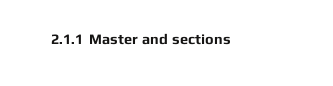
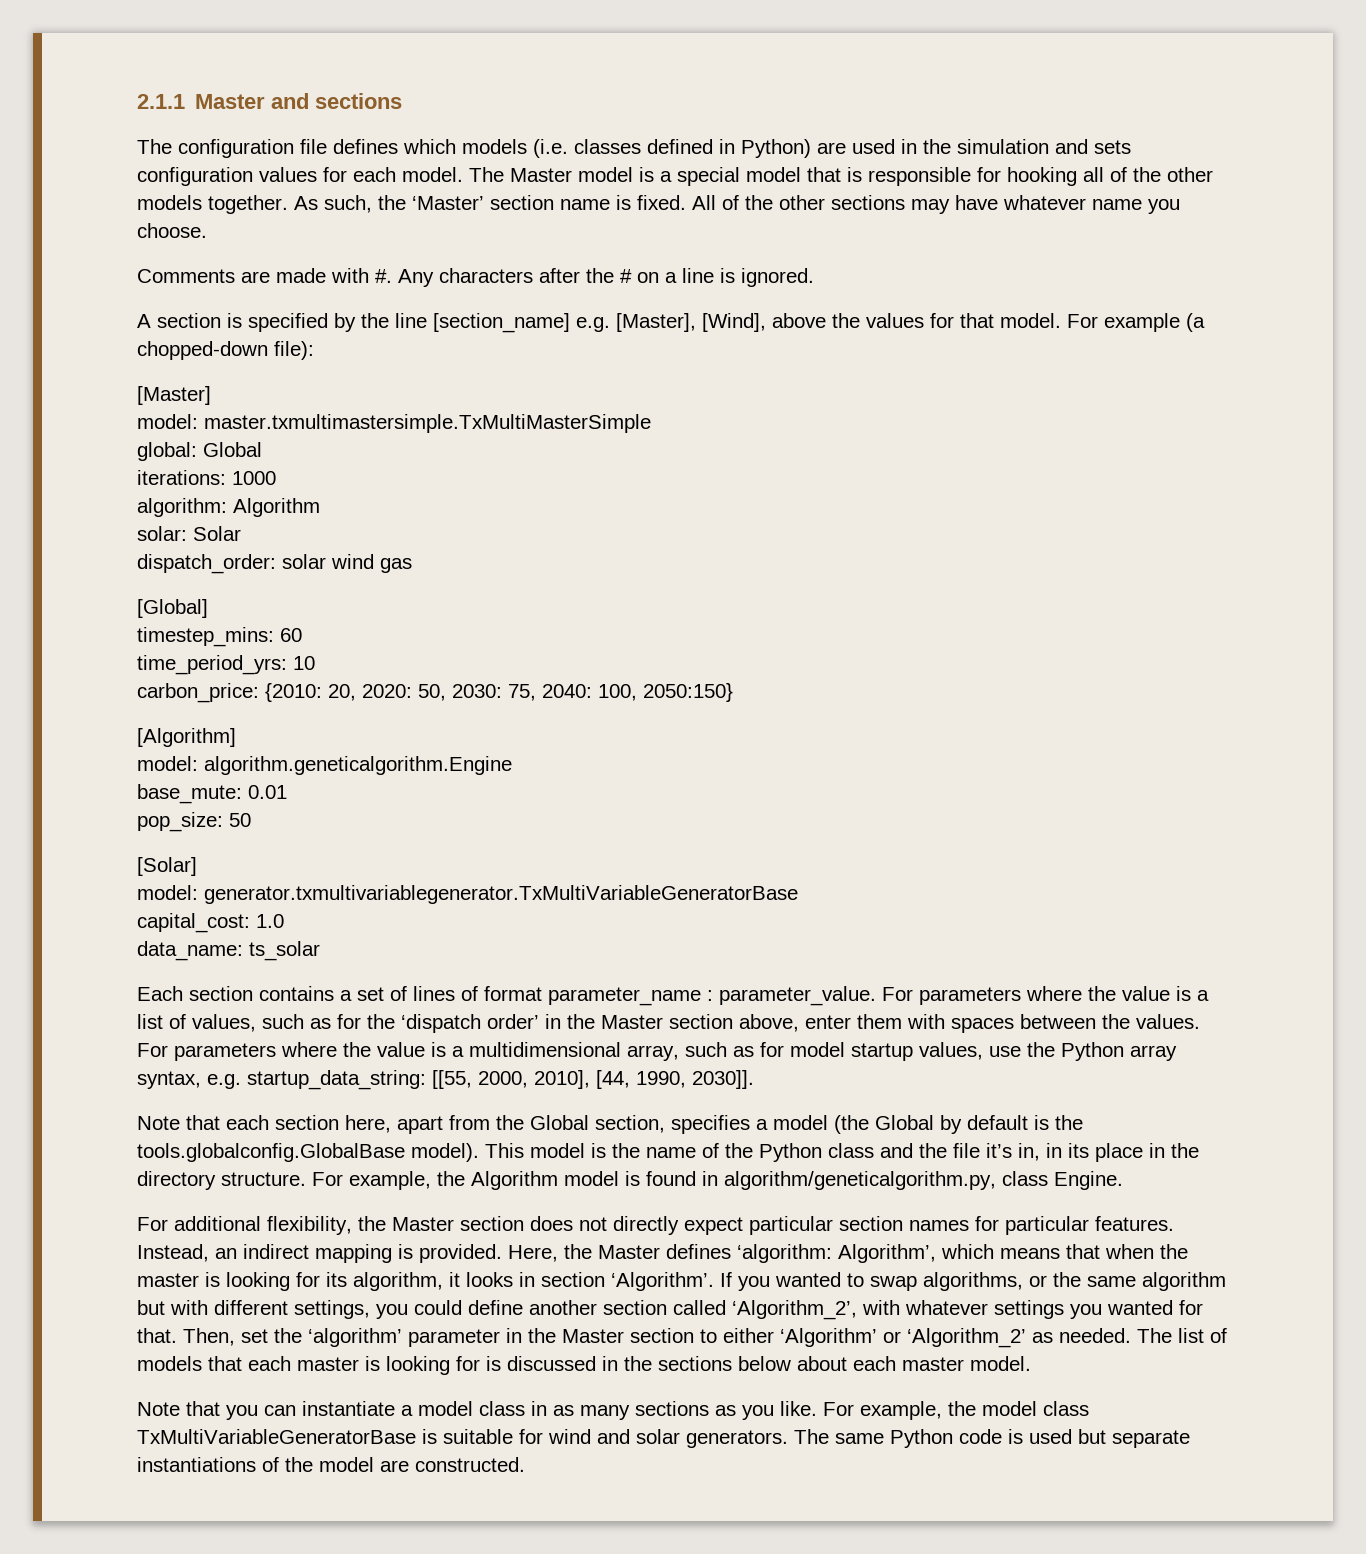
+ The configuration file defines which models (i.e. classes defined in Python) are used in the simulation and sets configuration values for each model. The Master model is a special model that is responsible for hooking all of the other models together. As such, the ‘Master’ section name is fixed. All of the other sections may have whatever name you choose.
+ Comments are made with #. Any characters after the # on a line is ignored.
+ A section is specified by the line [section_name] e.g. [Master], [Wind], above the values for that model. For example (a chopped-down file):
+ [Master]
+ model: master.txmultimastersimple.TxMultiMasterSimple
+ global: Global
+ iterations: 1000
+ algorithm: Algorithm
+ solar: Solar
+ dispatch_order: solar wind gas
+ [Global]
+ timestep_mins: 60
+ time_period_yrs: 10
+ carbon_price: {2010: 20, 2020: 50, 2030: 75, 2040: 100, 2050:150}
+ [Algorithm]
+ model: algorithm.geneticalgorithm.Engine
+ base_mute: 0.01
+ pop_size: 50
+ [Solar]
+ model: generator.txmultivariablegenerator.TxMultiVariableGeneratorBase
+ capital_cost: 1.0
+ data_name: ts_solar
+ Each section contains a set of lines of format parameter_name : parameter_value. For parameters where the value is a list of values, such as for the ‘dispatch order’ in the Master section above, enter them with spaces between the values. For parameters where the value is a multidimensional array, such as for model startup values, use the Python array syntax, e.g. startup_data_string: [[55, 2000, 2010], [44, 1990, 2030]].
+ Note that each section here, apart from the Global section, specifies a model (the Global by default is the tools.globalconfig.GlobalBase model). This model is the name of the Python class and the file it’s in, in its place in the directory structure. For example, the Algorithm model is found in algorithm/geneticalgorithm.py, class Engine.
+ For additional flexibility, the Master section does not directly expect particular section names for particular features. Instead, an indirect mapping is provided. Here, the Master defines ‘algorithm: Algorithm’, which means that when the master is looking for its algorithm, it looks in section ‘Algorithm’. If you wanted to swap algorithms, or the same algorithm but with different settings, you could define another section called ‘Algorithm_2’, with whatever settings you wanted for that. Then, set the ‘algorithm’ parameter in the Master section to either ‘Algorithm’ or ‘Algorithm_2’ as needed. The list of models that each master is looking for is discussed in the sections below about each master model.
+ Note that you can instantiate a model class in as many sections as you like. For example, the model class TxMultiVariableGeneratorBase is suitable for wind and solar generators. The same Python code is used but separate instantiations of the model are constructed.

